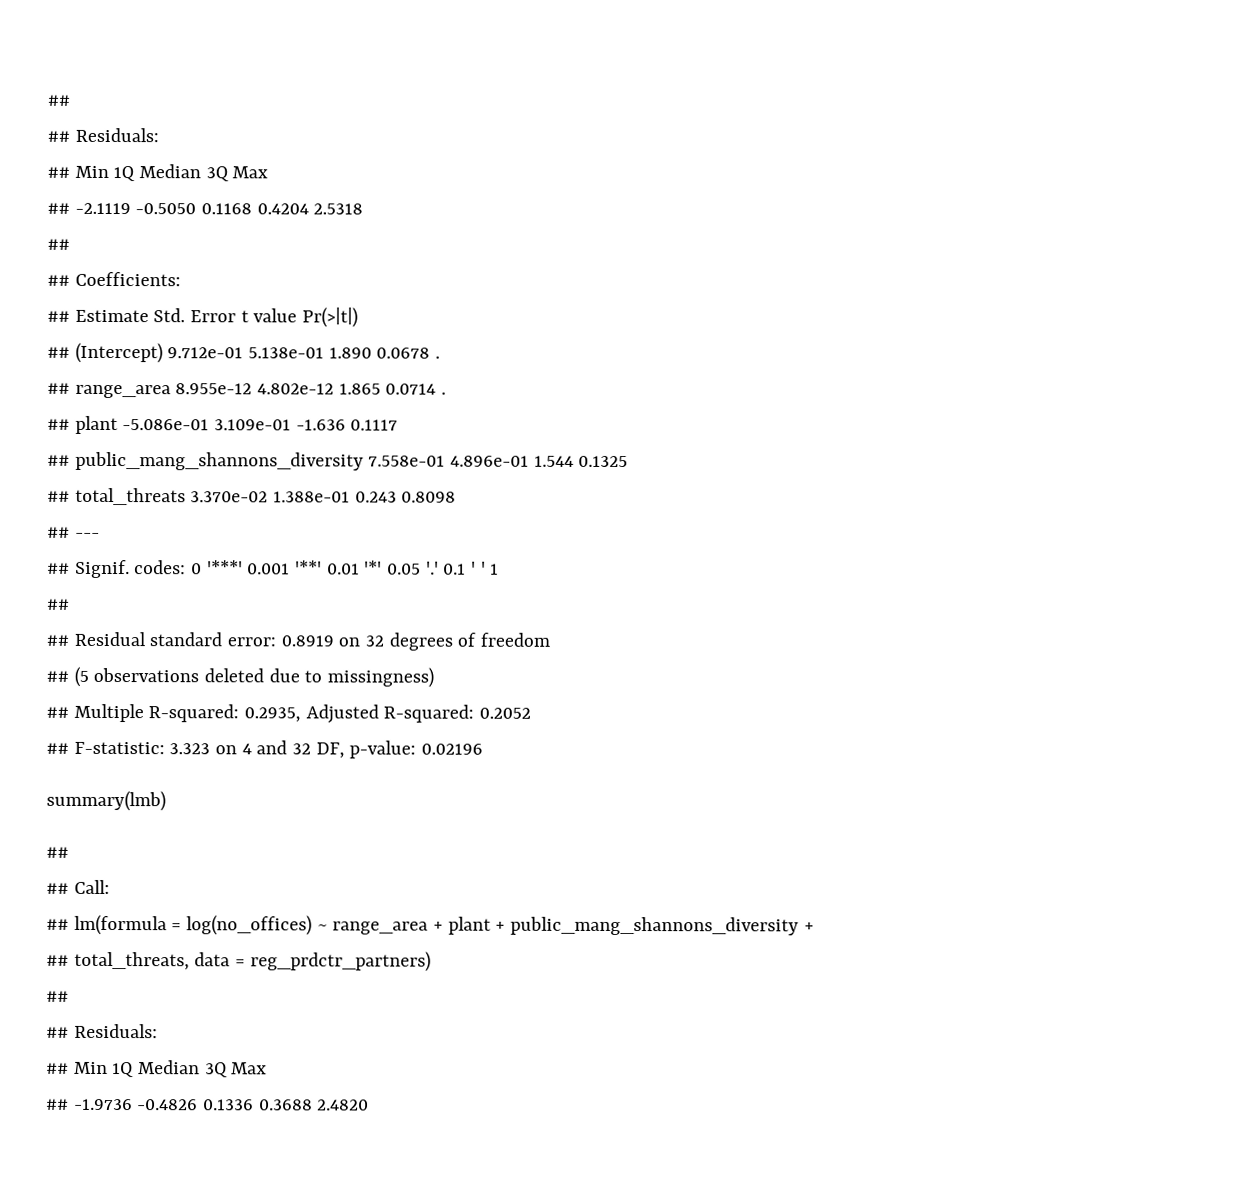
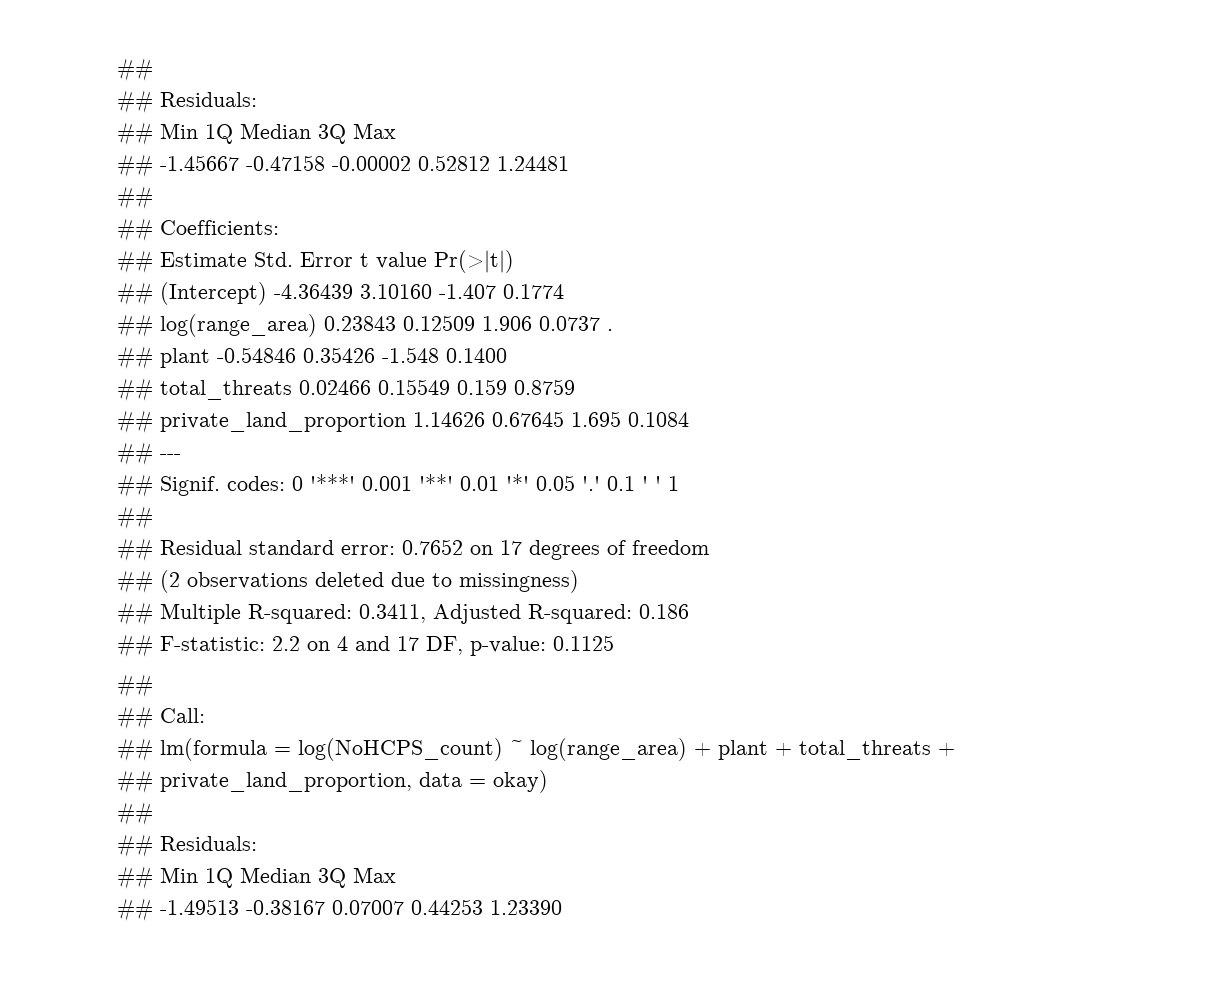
- ## -2.1119 -0.5050 0.1168 0.4204 2.5318
+ ## -1.45667 -0.47158 -0.00002 0.52812 1.24481
- ## (Intercept) 9.712e-01 5.138e-01 1.890 0.0678 .
- ## range_area 8.955e-12 4.802e-12 1.865 0.0714 .
- ## plant -5.086e-01 3.109e-01 -1.636 0.1117
- ## public_mang_shannons_diversity 7.558e-01 4.896e-01 1.544 0.1325
- ## total_threats 3.370e-02 1.388e-01 0.243 0.8098
+ ## (Intercept) -4.36439 3.10160 -1.407 0.1774
+ ## log(range_area) 0.23843 0.12509 1.906 0.0737 .
+ ## plant -0.54846 0.35426 -1.548 0.1400
+ ## total_threats 0.02466 0.15549 0.159 0.8759
+ ## private_land_proportion 1.14626 0.67645 1.695 0.1084
- ## Residual standard error: 0.8919 on 32 degrees of freedom
+ ## Residual standard error: 0.7652 on 17 degrees of freedom
- ## (5 observations deleted due to missingness)
+ ## (2 observations deleted due to missingness)
- ## Multiple R-squared: 0.2935, Adjusted R-squared: 0.2052
+ ## Multiple R-squared: 0.3411, Adjusted R-squared: 0.186
- ## F-statistic: 3.323 on 4 and 32 DF, p-value: 0.02196
- summary(lmb)
+ ## F-statistic: 2.2 on 4 and 17 DF, p-value: 0.1125
- ## lm(formula = log(no_offices) ~ range_area + plant + public_mang_shannons_diversity +
+ ## lm(formula = log(NoHCPS_count) ~ log(range_area) + plant + total_threats +
- ## total_threats, data = reg_prdctr_partners)
+ ## private_land_proportion, data = okay)
- ## -1.9736 -0.4826 0.1336 0.3688 2.4820
+ ## -1.49513 -0.38167 0.07007 0.44253 1.23390

